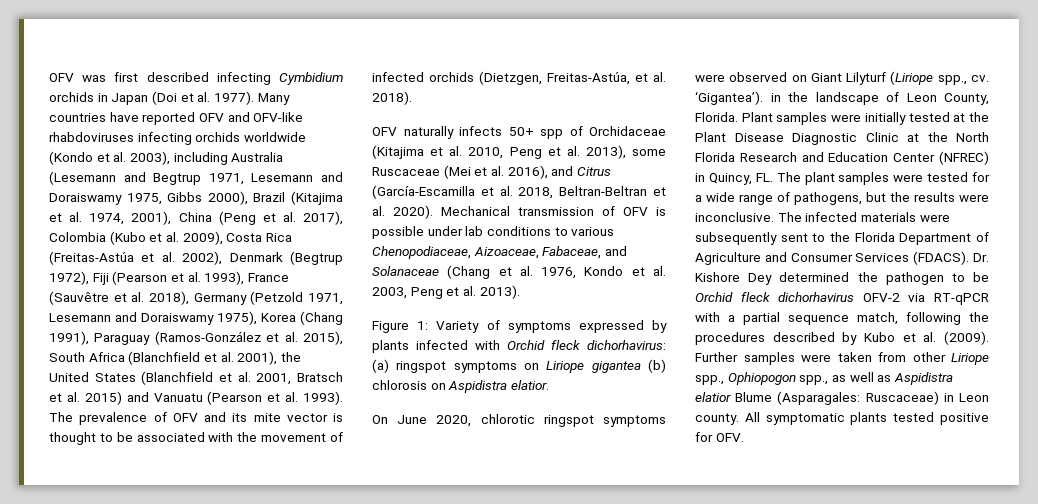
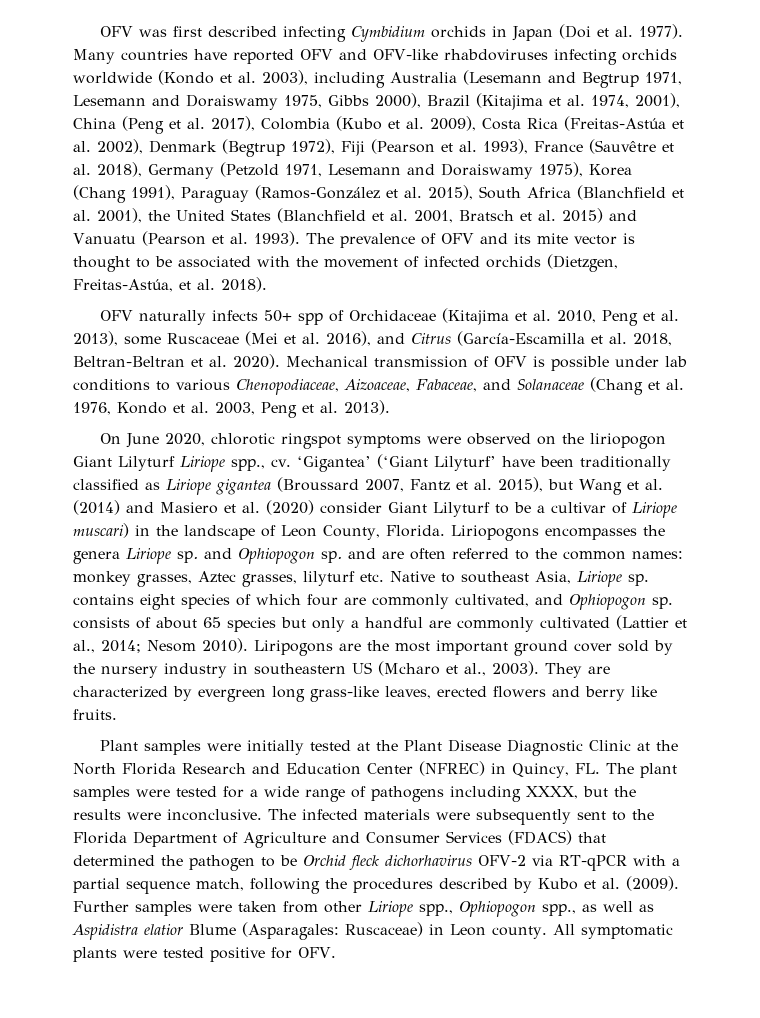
- Figure 1: Variety of symptoms expressed by plants infected with Orchid fleck dichorhavirus: (a) ringspot symptoms on Liriope gigantea (b) chlorosis on Aspidistra elatior.
- On June 2020, chlorotic ringspot symptoms were observed on Giant Lilyturf (Liriope spp., cv.
+ On June 2020, chlorotic ringspot symptoms were observed on the liriopogon Giant Lilyturf Liriope spp., cv.
- ‘Gigantea’). in the landscape of Leon County, Florida. Plant samples were initially tested at the Plant Disease Diagnostic Clinic at the North Florida Research and Education Center (NFREC) in Quincy, FL. The plant samples were tested for a wide range of pathogens, but the results were inconclusive.
+ ‘Gigantea’ (‘Giant Lilyturf’ have been traditionally classified as Liriope gigantea (Broussard 2007, Fantz et al. 2015), but Wang et al. (2014) and Masiero et al. (2020) consider Giant Lilyturf to be a cultivar of Liriope muscari) in the landscape of Leon County, Florida. Liriopogons encompasses the genera Liriope sp. and Ophiopogon sp. and are often referred to the common names: monkey grasses, Aztec grasses, lilyturf etc. Native to southeast Asia, Liriope sp. contains eight species of which four are commonly cultivated, and Ophiopogon sp. consists of about 65 species but only a handful are commonly cultivated (Lattier et al., 2014; Nesom 2010). Liripogons are the most important ground cover sold by the nursery industry in southeastern US (Mcharo et al., 2003). They are characterized by evergreen long grass-like leaves, erected flowers and berry like fruits.
+ Plant samples were initially tested at the Plant Disease Diagnostic Clinic at the North Florida Research and Education Center (NFREC) in Quincy, FL. The plant samples were tested for a wide range of pathogens including XXXX, but the results were inconclusive.
- The infected materials were subsequently sent to the Florida Department of Agriculture and Consumer Services (FDACS). Dr. Kishore Dey determined the pathogen to be Orchid fleck dichorhavirus OFV-2 via RT-qPCR with a partial sequence match, following the procedures described by Kubo et al. (2009).
+ The infected materials were subsequently sent to the Florida Department of Agriculture and Consumer Services (FDACS) that determined the pathogen to be Orchid fleck dichorhavirus OFV-2 via RT-qPCR with a partial sequence match, following the procedures described by Kubo et al. (2009).
- All symptomatic plants tested positive for OFV.
+ All symptomatic plants were tested positive for OFV.

